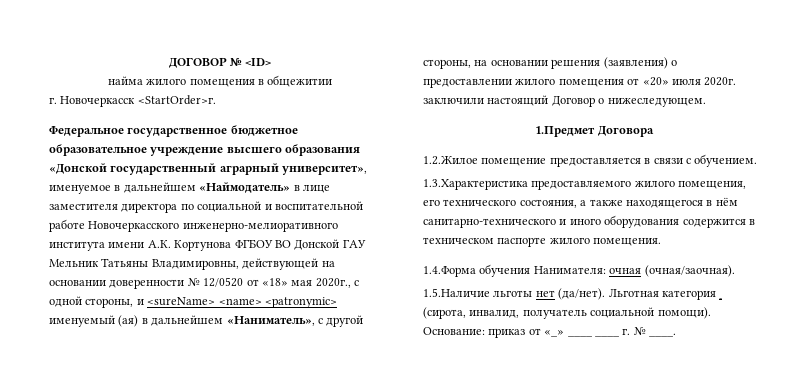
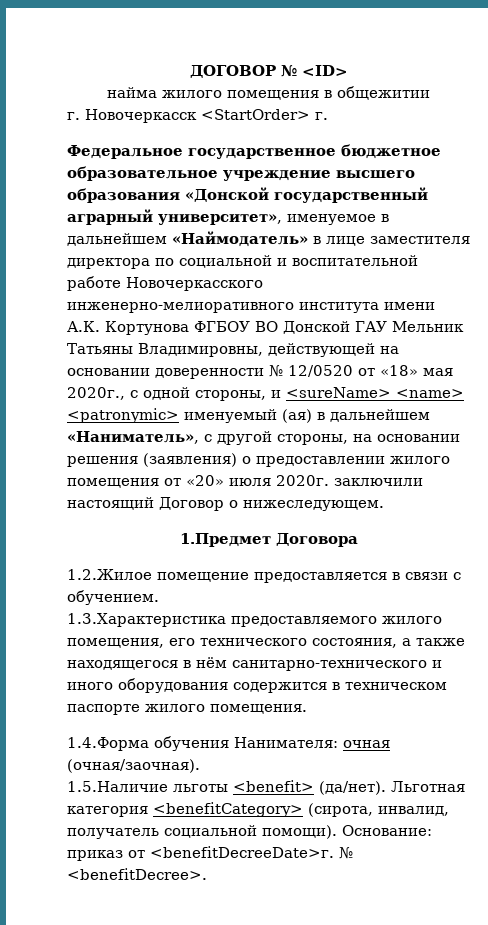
- г. Новочеркасск <StartOrder>г.
+ г. Новочеркасск <StartOrder> г.
- 1.5.Наличие льготы нет (да/нет).
+ 1.5.Наличие льготы <benefit> (да/нет).
- Льготная категория ˗ (сирота, инвалид, получатель социальной помощи).
+ Льготная категория <benefitCategory> (сирота, инвалид, получатель социальной помощи).
- Основание: приказ от «_» ____ ____ г. № ____.
+ Основание: приказ от <benefitDecreeDate>г. № <benefitDecree>.

